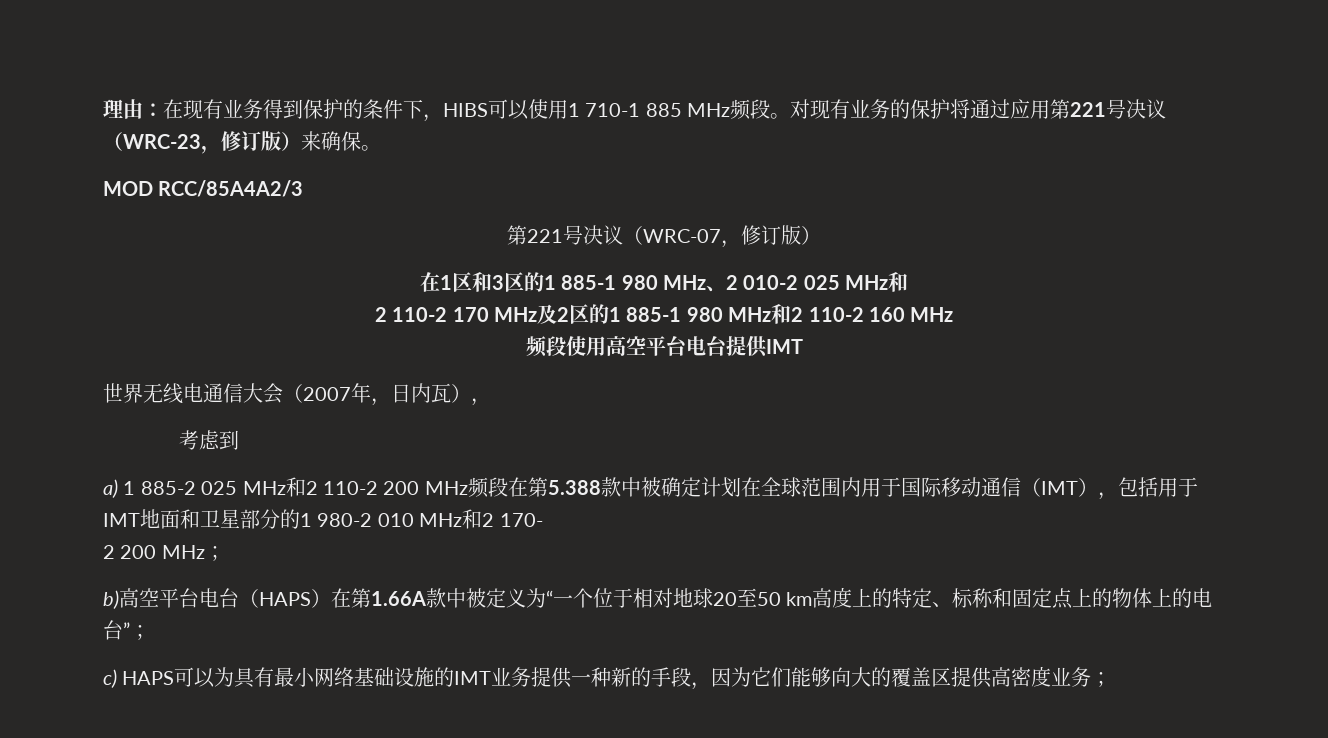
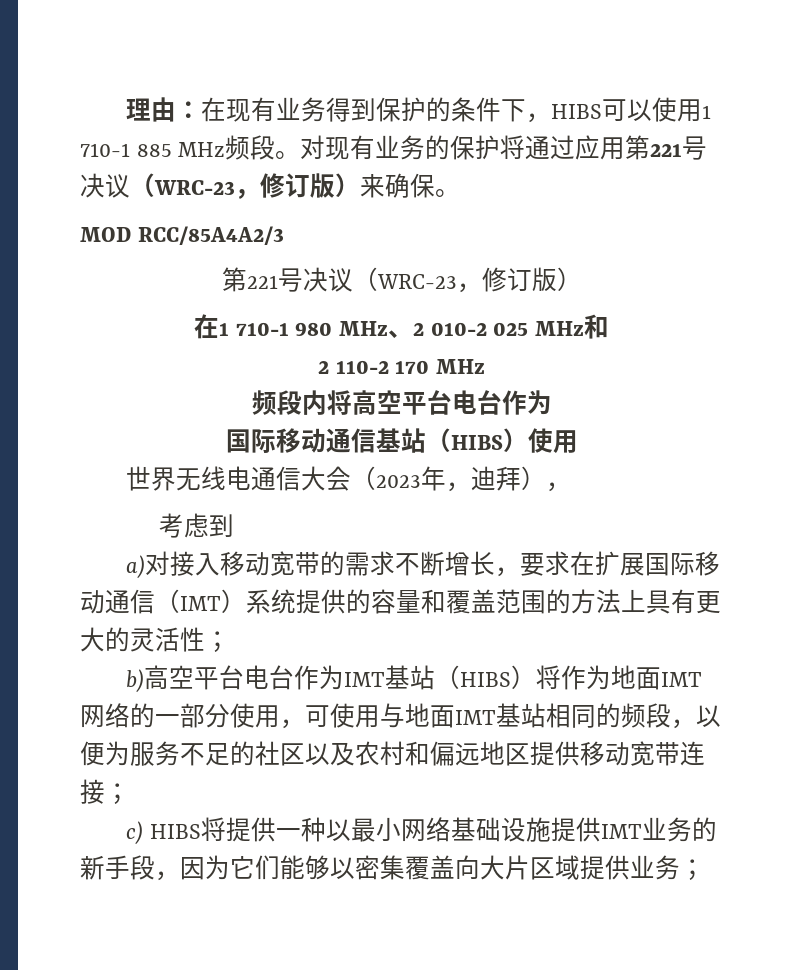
  MOD RCC/85A4A2/3
- 第221号决议（WRC-07，修订版）
+ 第221号决议（WRC-23，修订版）
- 在1区和3区的1 885-1 980 MHz、2 010-2 025 MHz和
+ 在1 710-1 980 MHz、2 010-2 025 MHz和
- 2 110-2 170 MHz及2区的1 885-1 980 MHz和2 110-2 160 MHz
- 频段使用高空平台电台提供IMT
+ 2 110-2 170 MHz
+ 频段内将高空平台电台作为
+ 国际移动通信基站（HIBS）使用
- 世界无线电通信大会（2007年，日内瓦），
+ 世界无线电通信大会（2023年，迪拜），
- a) 1 885-2 025 MHz和2 110-2 200 MHz频段在第5.388款中被确定计划在全球范围内用于国际移动通信（IMT），包括用于IMT地面和卫星部分的1 980-2 010 MHz和2 170-
- 2 200 MHz；
+ a)对接入移动宽带的需求不断增长，要求在扩展国际移动通信（IMT）系统提供的容量和覆盖范围的方法上具有更大的灵活性；
- b)高空平台电台（HAPS）在第1.66A款中被定义为“一个位于相对地球20至50 km高度上的特定、标称和固定点上的物体上的电台”；
- c) HAPS可以为具有最小网络基础设施的IMT业务提供一种新的手段，因为它们能够向大的覆盖区提供高密度业务；
+ b)高空平台电台作为IMT基站（HIBS）将作为地面IMT网络的一部分使用，可使用与地面IMT基站相同的频段，以便为服务不足的社区以及农村和偏远地区提供移动宽带连接；
+ c) HIBS将提供一种以最小网络基础设施提供IMT业务的新手段，因为它们能够以密集覆盖向大片区域提供业务；

